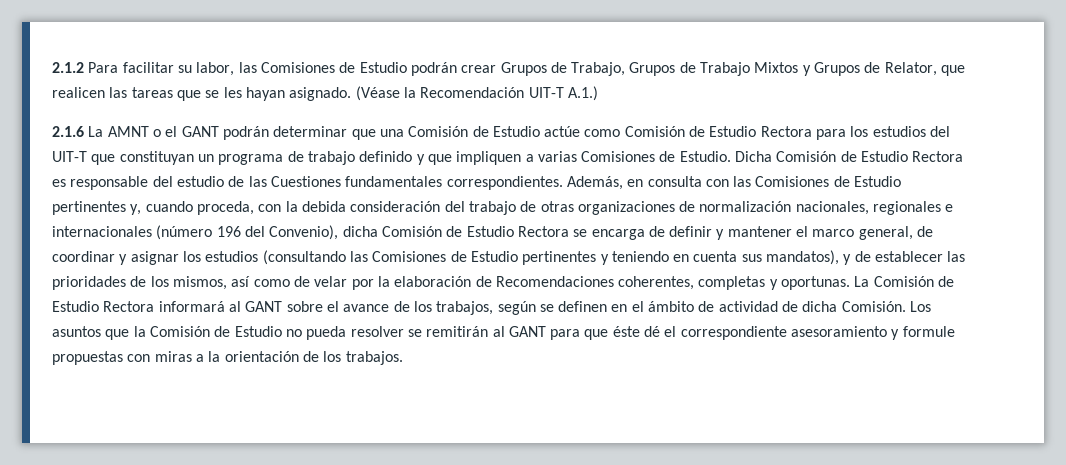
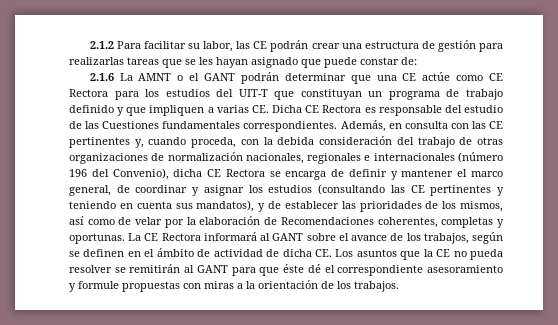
- 2.1.2 Para facilitar su labor, las Comisiones de Estudio podrán crear Grupos de Trabajo, Grupos de Trabajo Mixtos y Grupos de Relator, que realicen las tareas que se les hayan asignado. (Véase la Recomendación UIT-T A.1.)
+ 2.1.2 Para facilitar su labor, las CE podrán crear una estructura de gestión para realizarlas tareas que se les hayan asignado que puede constar de:
- 2.1.6 La AMNT o el GANT podrán determinar que una Comisión de Estudio actúe como Comisión de Estudio Rectora para los estudios del UIT-T que constituyan un programa de trabajo definido y que impliquen a varias Comisiones de Estudio. Dicha Comisión de Estudio Rectora es responsable del estudio de las Cuestiones fundamentales correspondientes.
+ 2.1.6 La AMNT o el GANT podrán determinar que una CE actúe como CE Rectora para los estudios del UIT-T que constituyan un programa de trabajo definido y que impliquen a varias CE. Dicha CE Rectora es responsable del estudio de las Cuestiones fundamentales correspondientes.
- Además, en consulta con las Comisiones de Estudio pertinentes y, cuando proceda, con la debida consideración del trabajo de otras organizaciones de normalización nacionales, regionales e internacionales (número 196 del Convenio), dicha Comisión de Estudio Rectora se encarga de definir y mantener el marco general, de coordinar y asignar los estudios (consultando las Comisiones de Estudio pertinentes y teniendo en cuenta sus mandatos), y de establecer las prioridades de los mismos, así como de velar por la elaboración de Recomendaciones coherentes, completas y oportunas.
+ Además, en consulta con las CE pertinentes y, cuando proceda, con la debida consideración del trabajo de otras organizaciones de normalización nacionales, regionales e internacionales (número 196 del Convenio), dicha CE Rectora se encarga de definir y mantener el marco general, de coordinar y asignar los estudios (consultando las CE pertinentes y teniendo en cuenta sus mandatos), y de establecer las prioridades de los mismos, así como de velar por la elaboración de Recomendaciones coherentes, completas y oportunas.
- La Comisión de Estudio Rectora informará al GANT sobre el avance de los trabajos, según se definen en el ámbito de actividad de dicha Comisión. Los asuntos que la Comisión de Estudio no pueda resolver se remitirán al GANT para que éste dé el correspondiente asesoramiento y formule propuestas con miras a la orientación de los trabajos.
+ La CE Rectora informará al GANT sobre el avance de los trabajos, según se definen en el ámbito de actividad de dicha CE. Los asuntos que la CE no pueda resolver se remitirán al GANT para que éste dé el correspondiente asesoramiento y formule propuestas con miras a la orientación de los trabajos.

